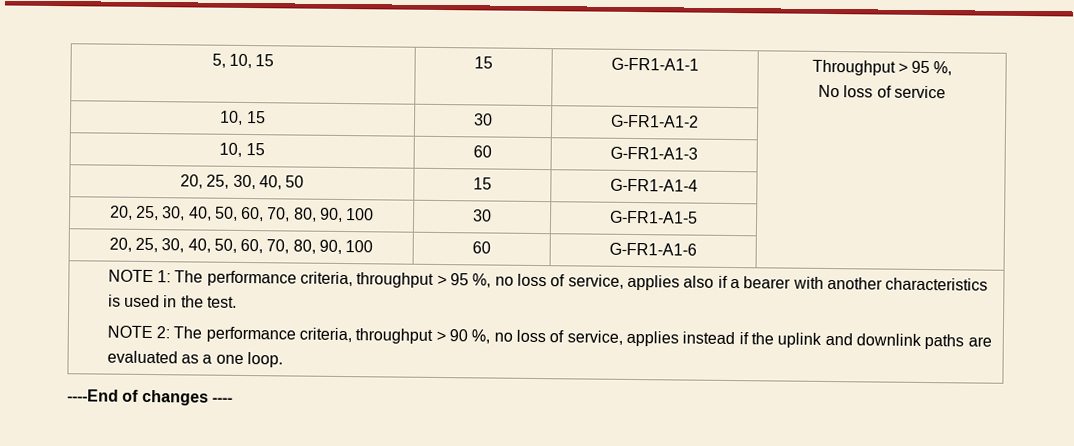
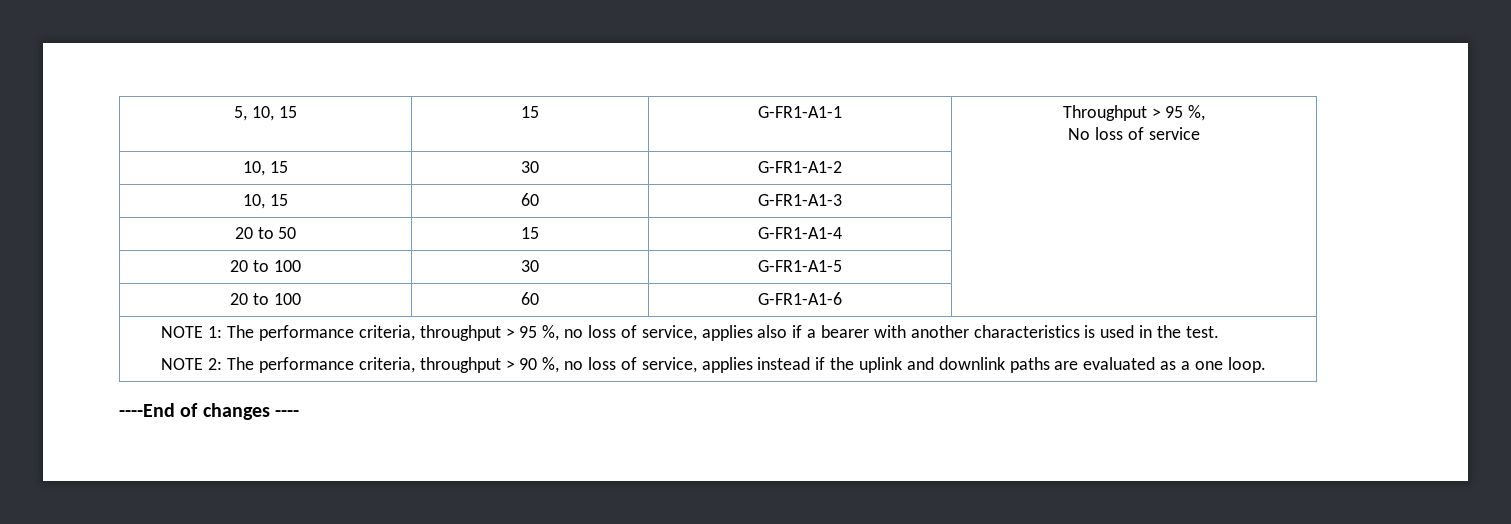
- 20, 25, 30, 40, 50 | 15 | G-FR1-A1-4 |
+ 20 to 50 | 15 | G-FR1-A1-4 |
- 20, 25, 30, 40, 50, 60, 70, 80, 90, 100 | 30 | G-FR1-A1-5 |
- 20, 25, 30, 40, 50, 60, 70, 80, 90, 100 | 60 | G-FR1-A1-6 |
+ 20 to 100 | 30 | G-FR1-A1-5 |
+ 20 to 100 | 60 | G-FR1-A1-6 |

